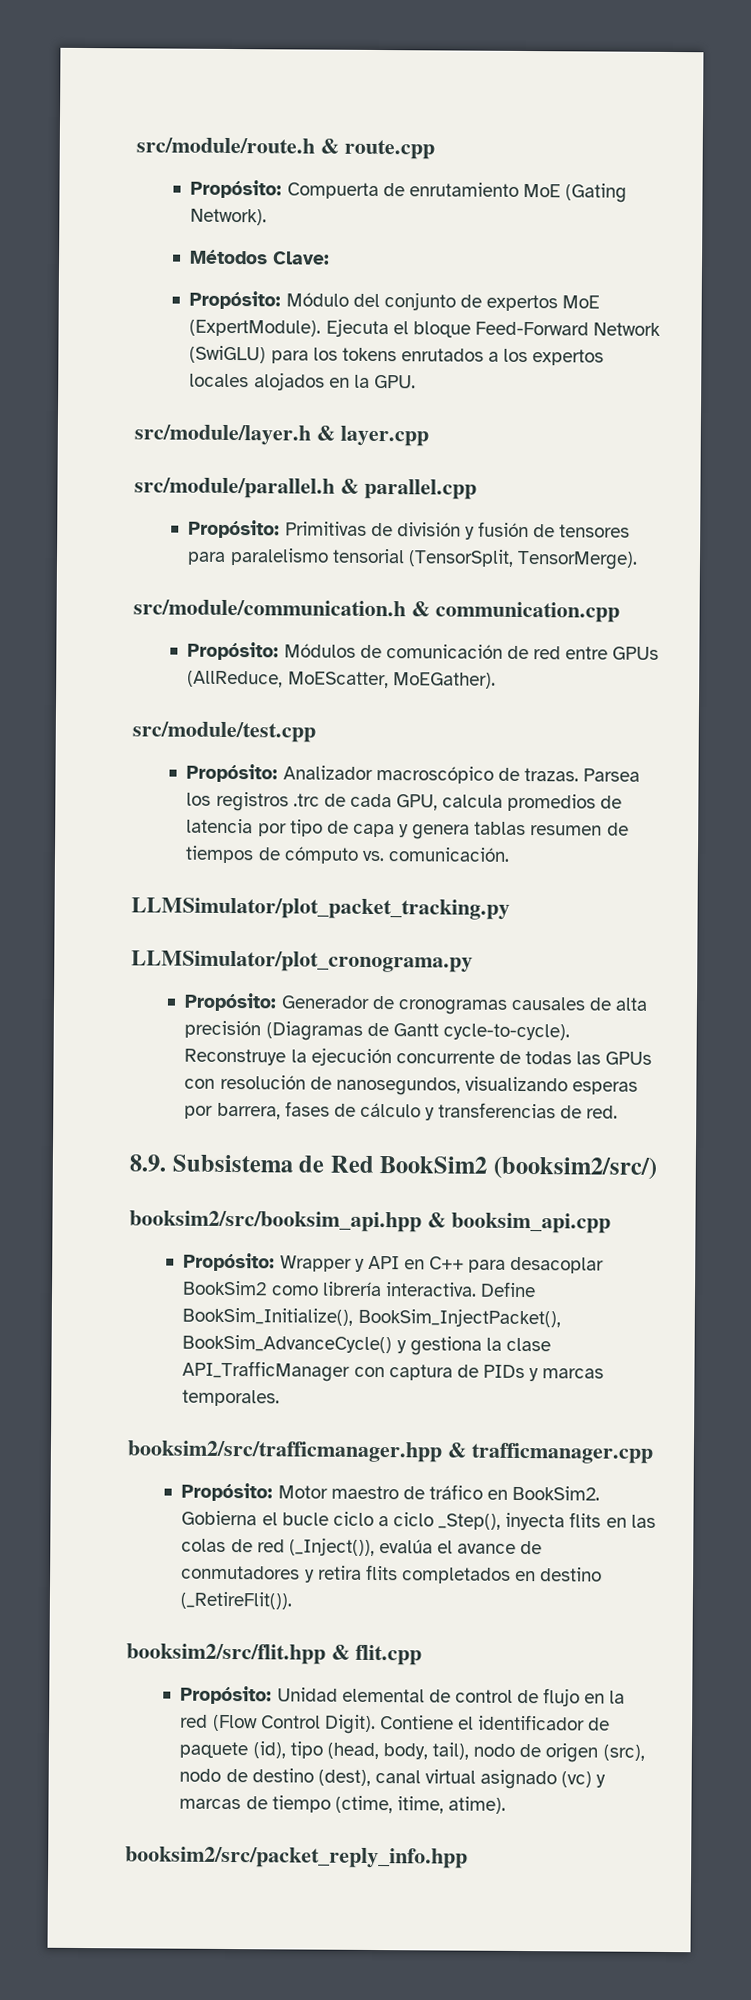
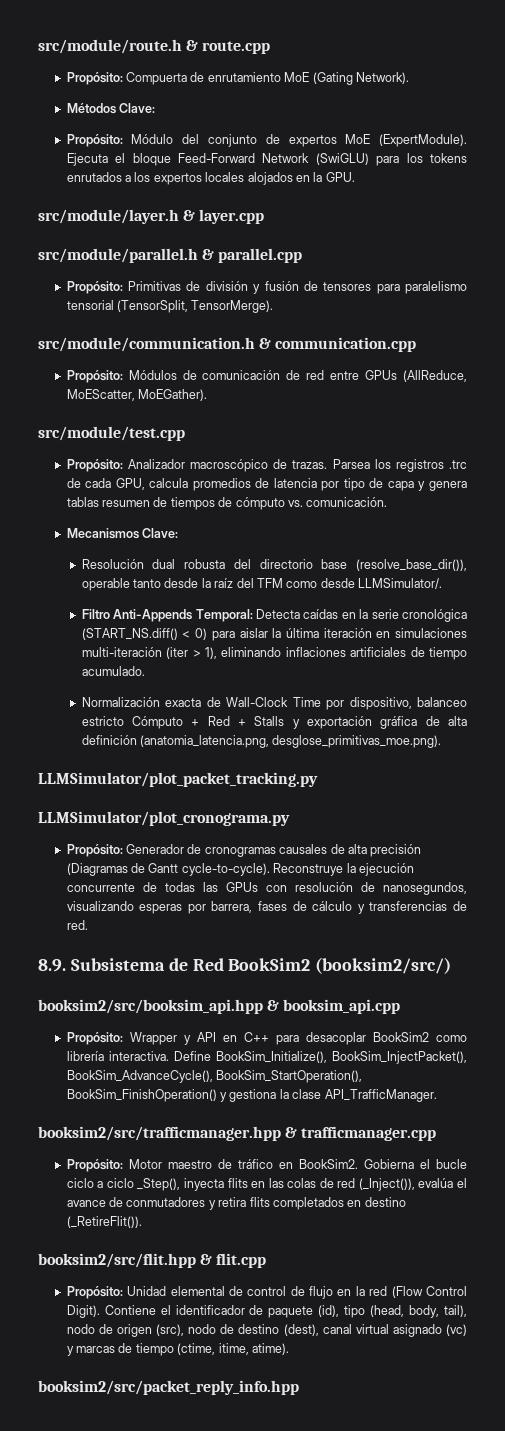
+ Mecanismos Clave:
+ Resolución dual robusta del directorio base (resolve_base_dir()), operable tanto desde la raíz del TFM como desde LLMSimulator/.
+ Filtro Anti-Appends Temporal: Detecta caídas en la serie cronológica (START_NS.diff() < 0) para aislar la última iteración en simulaciones multi-iteración (iter > 1), eliminando inflaciones artificiales de tiempo acumulado.
+ Normalización exacta de Wall-Clock Time por dispositivo, balanceo estricto Cómputo + Red + Stalls y exportación gráfica de alta definición (anatomia_latencia.png, desglose_primitivas_moe.png).
- Define BookSim_Initialize(), BookSim_InjectPacket(), BookSim_AdvanceCycle() y gestiona la clase API_TrafficManager con captura de PIDs y marcas temporales.
+ Define BookSim_Initialize(), BookSim_InjectPacket(), BookSim_AdvanceCycle(), BookSim_StartOperation(), BookSim_FinishOperation() y gestiona la clase API_TrafficManager.

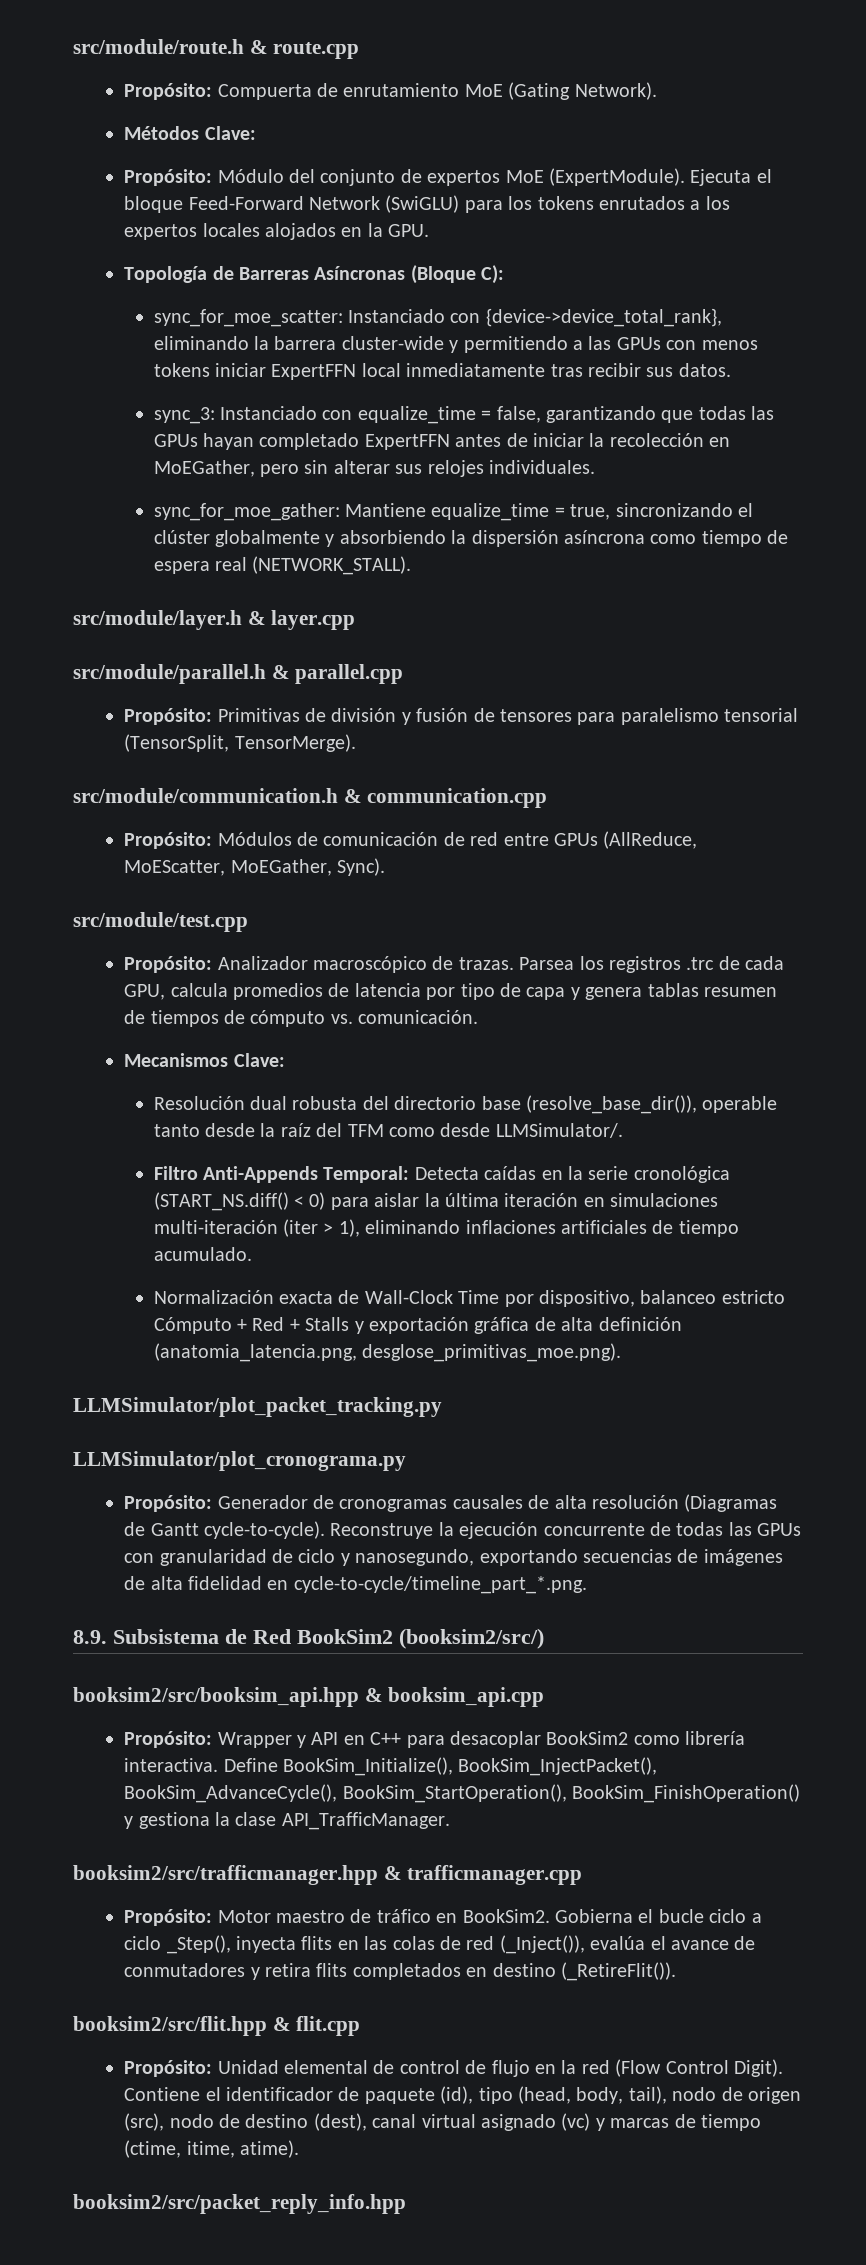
+ Topología de Barreras Asíncronas (Bloque C):
+ sync_for_moe_scatter: Instanciado con {device->device_total_rank}, eliminando la barrera cluster-wide y permitiendo a las GPUs con menos tokens iniciar ExpertFFN local inmediatamente tras recibir sus datos.
+ sync_3: Instanciado con equalize_time = false, garantizando que todas las GPUs hayan completado ExpertFFN antes de iniciar la recolección en MoEGather, pero sin alterar sus relojes individuales.
+ sync_for_moe_gather: Mantiene equalize_time = true, sincronizando el clúster globalmente y absorbiendo la dispersión asíncrona como tiempo de espera real (NETWORK_STALL).
- Propósito: Módulos de comunicación de red entre GPUs (AllReduce, MoEScatter, MoEGather).
+ Propósito: Módulos de comunicación de red entre GPUs (AllReduce, MoEScatter, MoEGather, Sync).
- Propósito: Generador de cronogramas causales de alta precisión (Diagramas de Gantt cycle-to-cycle).
+ Propósito: Generador de cronogramas causales de alta resolución (Diagramas de Gantt cycle-to-cycle).
- Reconstruye la ejecución concurrente de todas las GPUs con resolución de nanosegundos, visualizando esperas por barrera, fases de cálculo y transferencias de red.
+ Reconstruye la ejecución concurrente de todas las GPUs con granularidad de ciclo y nanosegundo, exportando secuencias de imágenes de alta fidelidad en cycle-to-cycle/timeline_part_*.png.

